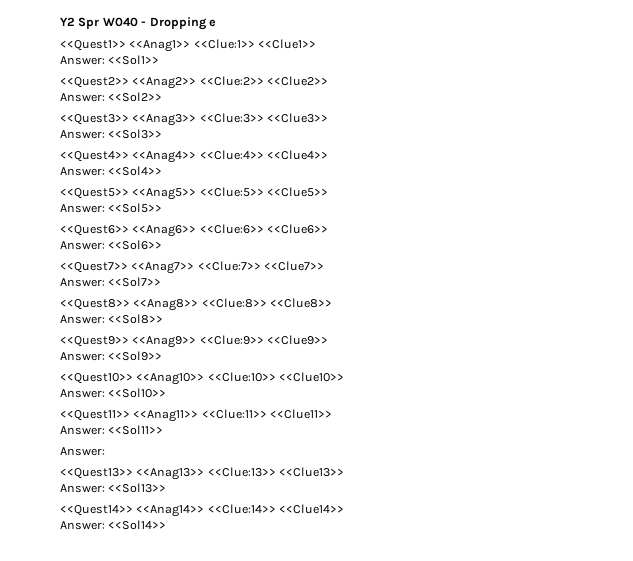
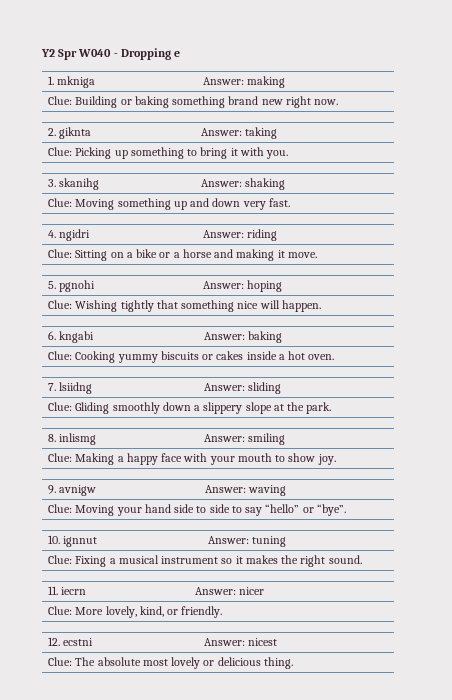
- <<Quest1>> <<Anag1>> <<Clue:1>> <<Clue1>>
- Answer: <<Sol1>>
- <<Quest2>> <<Anag2>> <<Clue:2>> <<Clue2>>
- Answer: <<Sol2>>
- <<Quest3>> <<Anag3>> <<Clue:3>> <<Clue3>>
- Answer: <<Sol3>>
- <<Quest4>> <<Anag4>> <<Clue:4>> <<Clue4>>
- Answer: <<Sol4>>
- <<Quest5>> <<Anag5>> <<Clue:5>> <<Clue5>>
- Answer: <<Sol5>>
- <<Quest6>> <<Anag6>> <<Clue:6>> <<Clue6>>
- Answer: <<Sol6>>
- <<Quest7>> <<Anag7>> <<Clue:7>> <<Clue7>>
- Answer: <<Sol7>>
- <<Quest8>> <<Anag8>> <<Clue:8>> <<Clue8>>
- Answer: <<Sol8>>
- <<Quest9>> <<Anag9>> <<Clue:9>> <<Clue9>>
- Answer: <<Sol9>>
- <<Quest10>> <<Anag10>> <<Clue:10>> <<Clue10>>
- Answer: <<Sol10>>
- <<Quest11>> <<Anag11>> <<Clue:11>> <<Clue11>>
- Answer: <<Sol11>>
- Answer:
- <<Quest13>> <<Anag13>> <<Clue:13>> <<Clue13>>
- Answer: <<Sol13>>
- <<Quest14>> <<Anag14>> <<Clue:14>> <<Clue14>>
- Answer: <<Sol14>>
+ 1. mkniga | Answer: making
+ Clue: Building or baking something brand new right now.
+ 2. giknta | Answer: taking
+ Clue: Picking up something to bring it with you.
+ 3. skanihg | Answer: shaking
+ Clue: Moving something up and down very fast.
+ 4. ngidri | Answer: riding
+ Clue: Sitting on a bike or a horse and making it move.
+ 5. pgnohi | Answer: hoping
+ Clue: Wishing tightly that something nice will happen.
+ 6. kngabi | Answer: baking
+ Clue: Cooking yummy biscuits or cakes inside a hot oven.
+ 7. lsiidng | Answer: sliding
+ Clue: Gliding smoothly down a slippery slope at the park.
+ 8. inlismg | Answer: smiling
+ Clue: Making a happy face with your mouth to show joy.
+ 9. avnigw | Answer: waving
+ Clue: Moving your hand side to side to say “hello” or “bye”.
+ 10. ignnut | Answer: tuning
+ Clue: Fixing a musical instrument so it makes the right sound.
+ 11. iecrn | Answer: nicer
+ Clue: More lovely, kind, or friendly.
+ 12. ecstni | Answer: nicest
+ Clue: The absolute most lovely or delicious thing.

